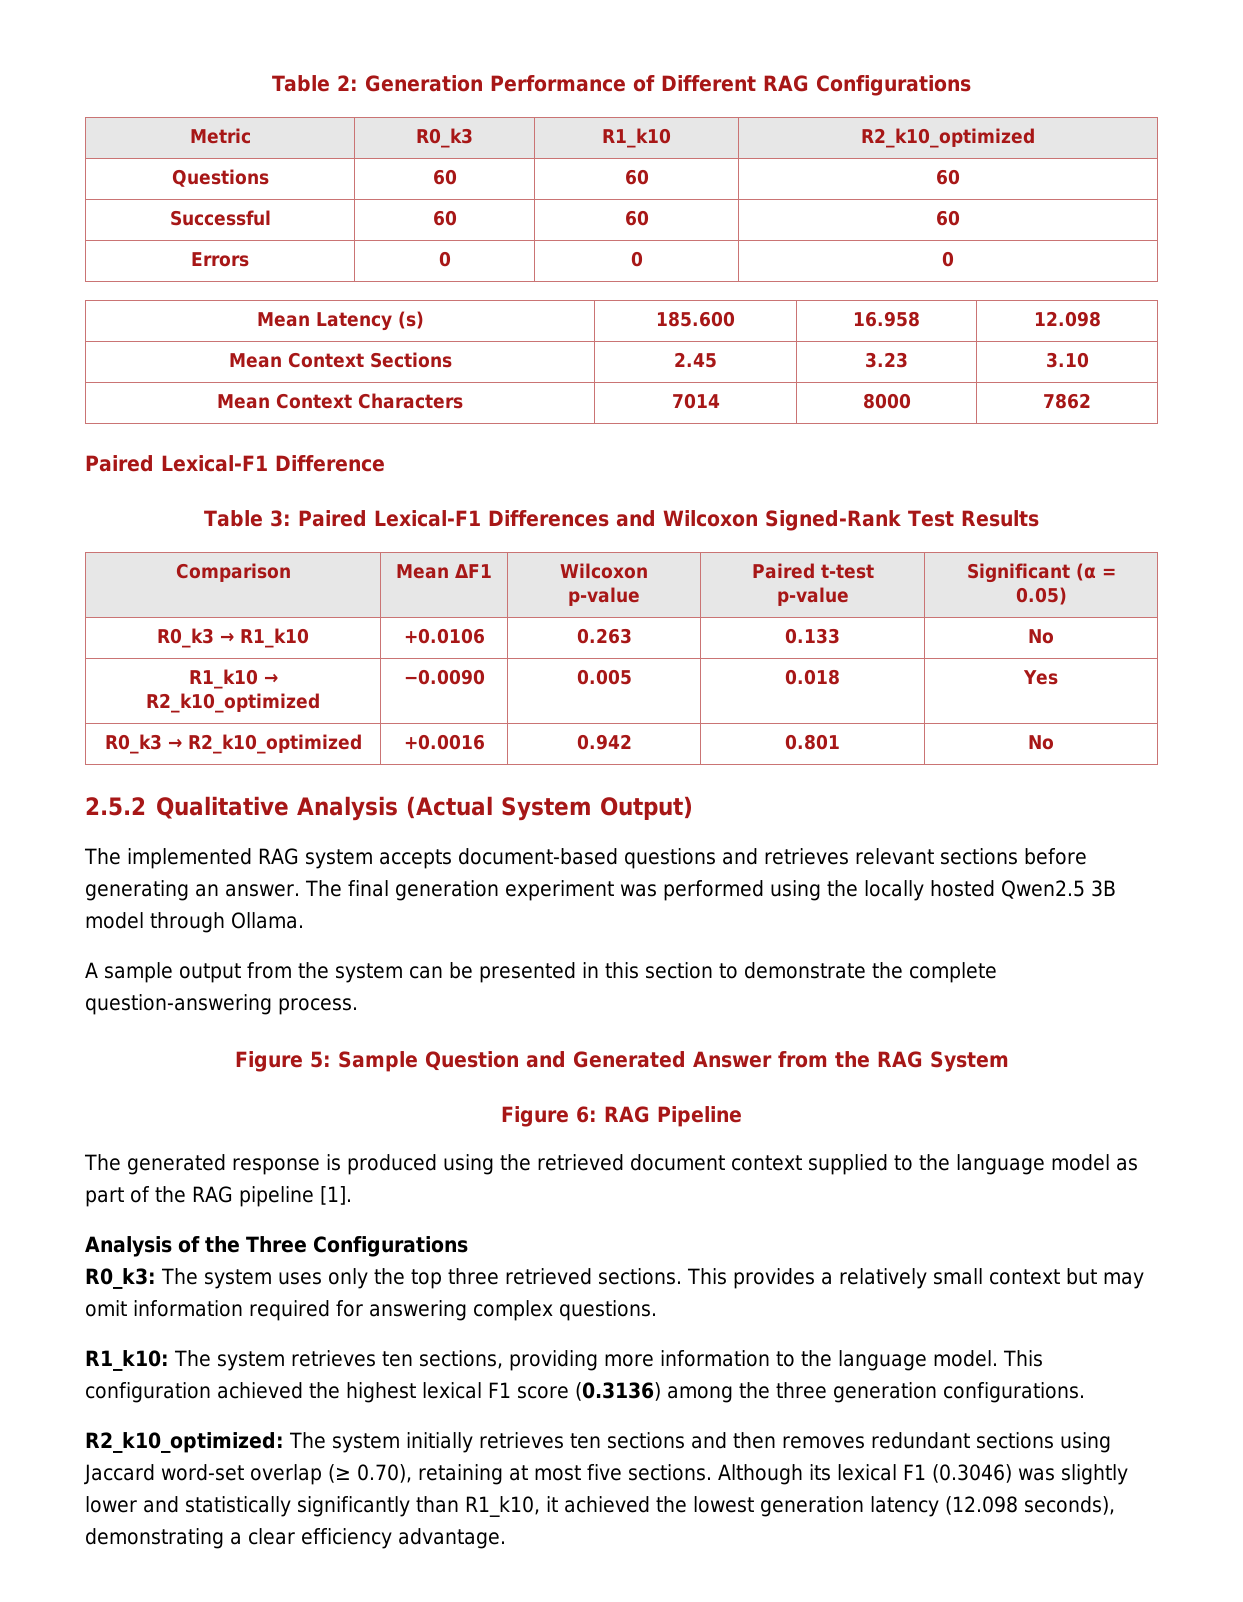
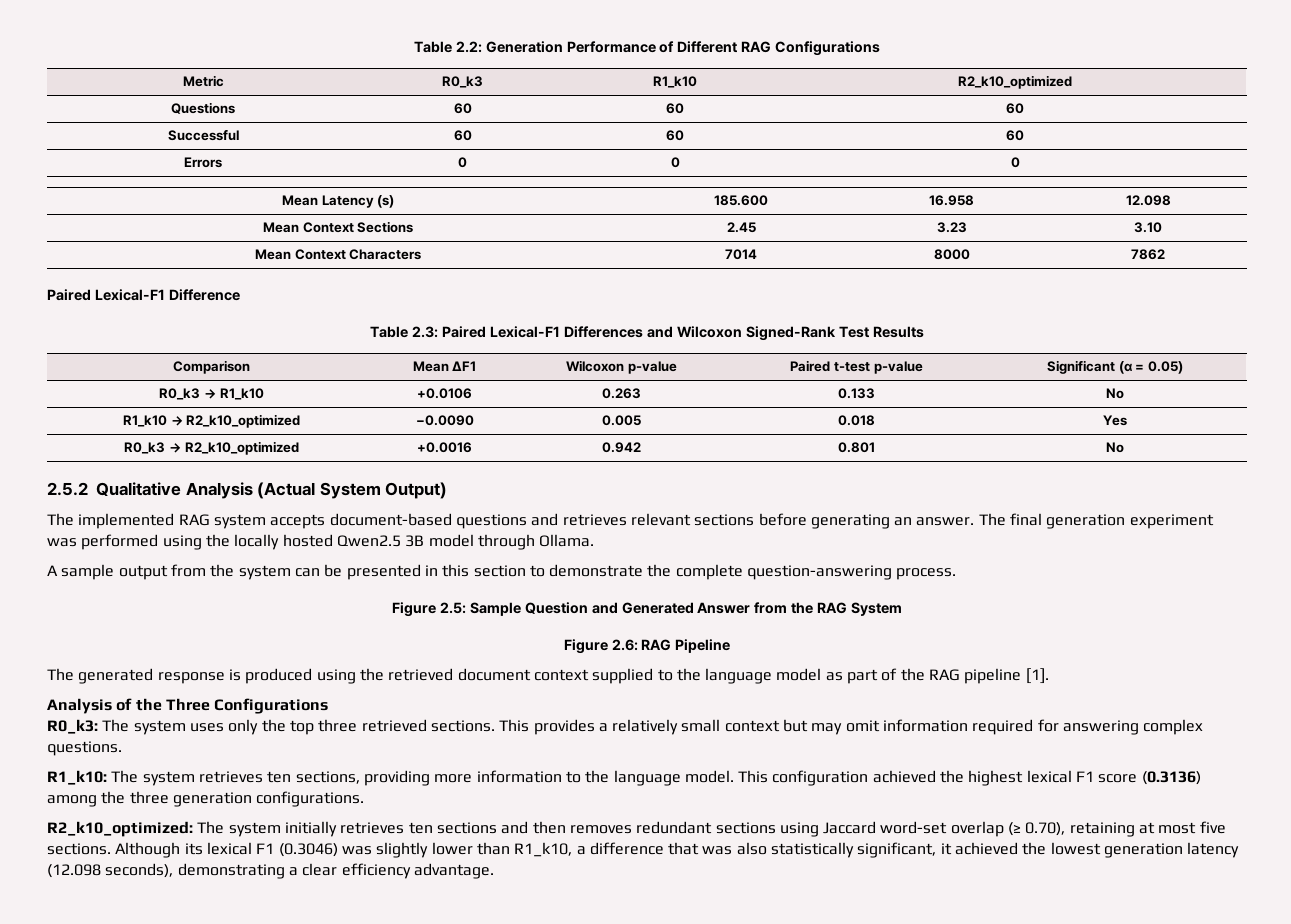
- Table 2: Generation Performance of Different RAG Configurations
+ Table 2.2: Generation Performance of Different RAG Configurations
- Table 3: Paired Lexical-F1 Differences and Wilcoxon Signed-Rank Test Results
+ Table 2.3: Paired Lexical-F1 Differences and Wilcoxon Signed-Rank Test Results
- Figure 5: Sample Question and Generated Answer from the RAG System
+ Figure 2.5: Sample Question and Generated Answer from the RAG System
- Figure 6: RAG Pipeline
+ Figure 2.6: RAG Pipeline
- Although its lexical F1 (0.3046) was slightly lower and statistically significantly than R1_k10, it achieved the lowest generation latency (12.098 seconds), demonstrating a clear efficiency advantage.
+ Although its lexical F1 (0.3046) was slightly lower than R1_k10, a difference that was also statistically significant, it achieved the lowest generation latency (12.098 seconds), demonstrating a clear efficiency advantage.

